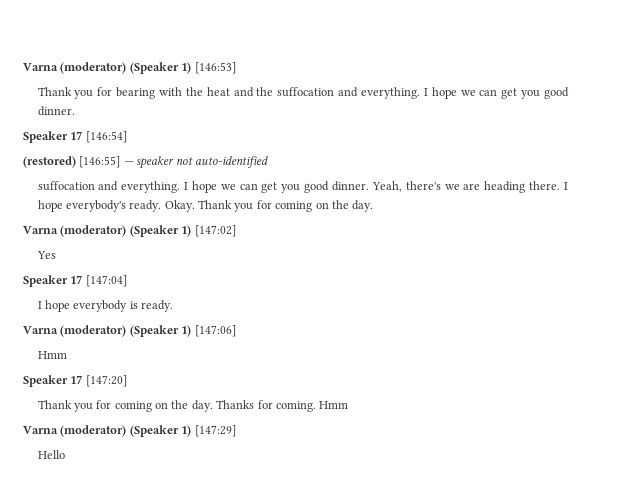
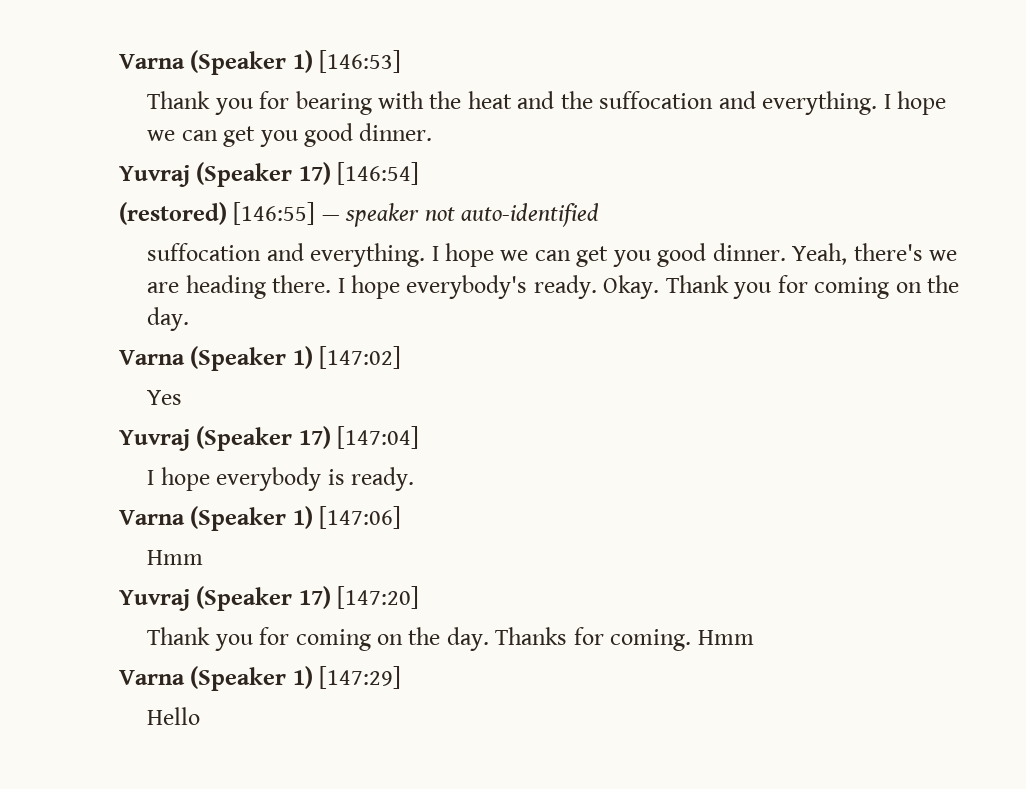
- Varna (moderator) (Speaker 1) [146:53]
+ Varna (Speaker 1) [146:53]
- Speaker 17 [146:54]
+ Yuvraj (Speaker 17) [146:54]
- Varna (moderator) (Speaker 1) [147:02]
+ Varna (Speaker 1) [147:02]
- Speaker 17 [147:04]
+ Yuvraj (Speaker 17) [147:04]
- Varna (moderator) (Speaker 1) [147:06]
+ Varna (Speaker 1) [147:06]
- Speaker 17 [147:20]
+ Yuvraj (Speaker 17) [147:20]
- Varna (moderator) (Speaker 1) [147:29]
+ Varna (Speaker 1) [147:29]

